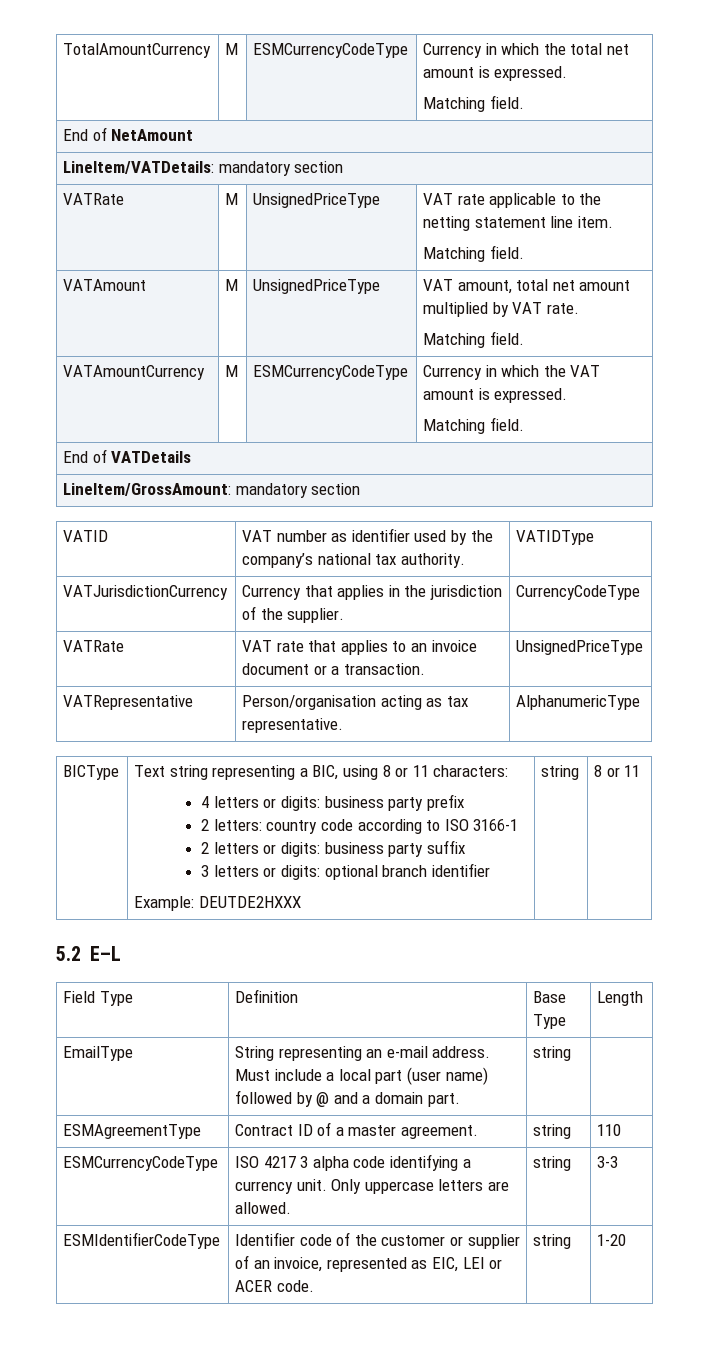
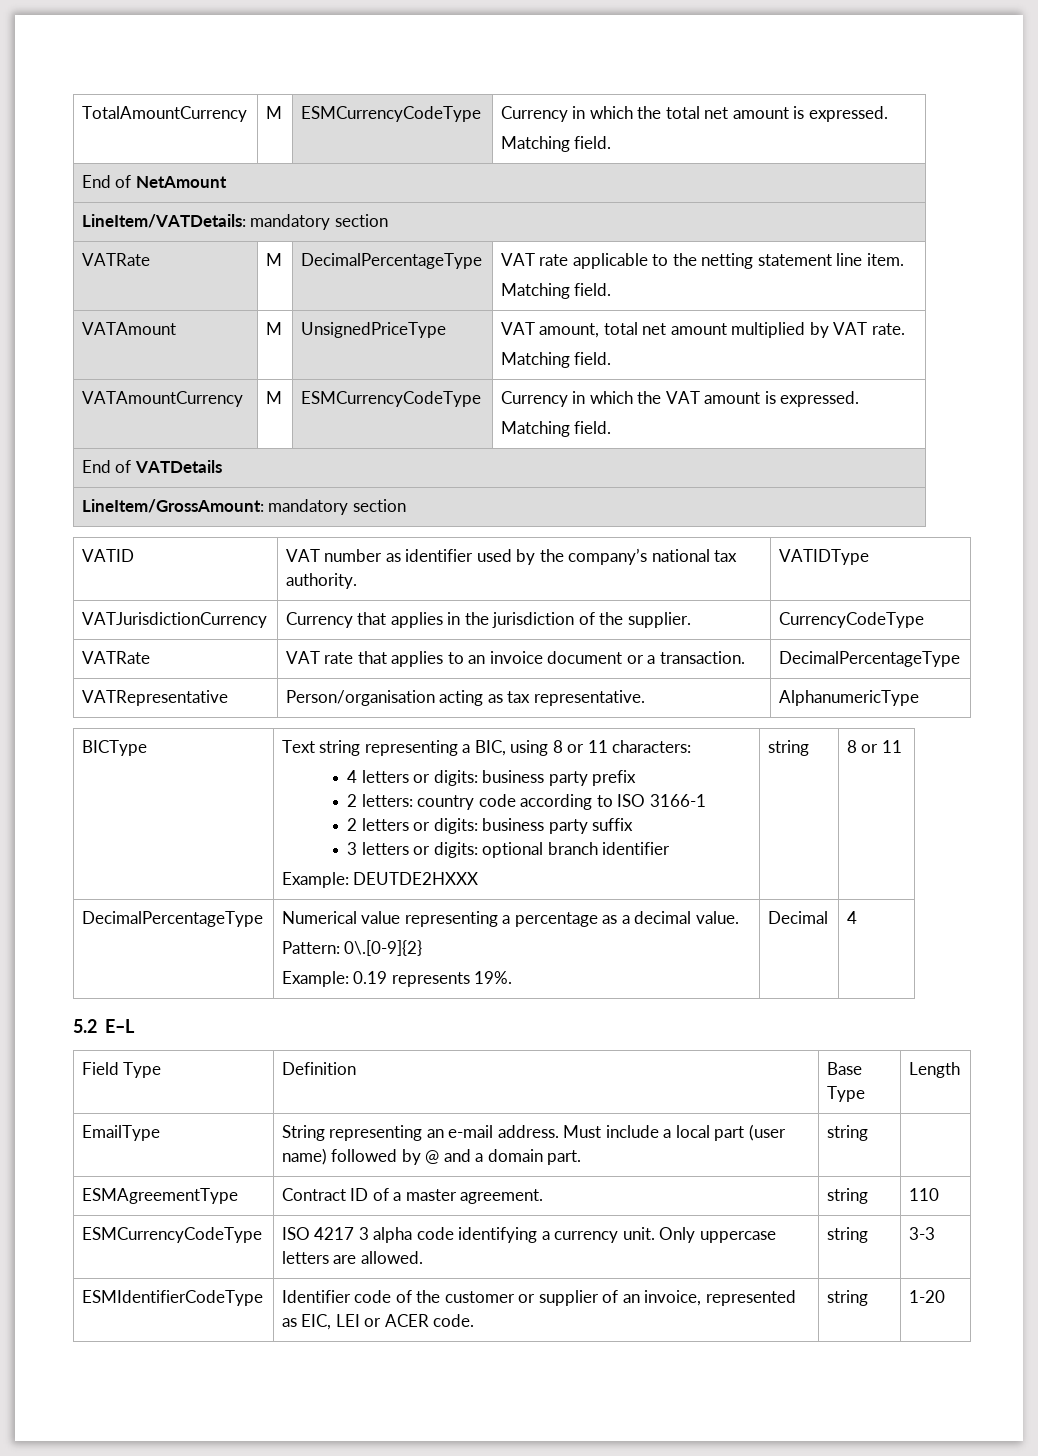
- VATRate | M | UnsignedPriceType | VAT rate applicable to the netting statement line item.
+ VATRate | M | DecimalPercentageType | VAT rate applicable to the netting statement line item.
- VATRate | VAT rate that applies to an invoice document or a transaction. | UnsignedPriceType
+ VATRate | VAT rate that applies to an invoice document or a transaction. | DecimalPercentageType
+ DecimalPercentageType | Numerical value representing a percentage as a decimal value.
+ Pattern: 0\.[0-9]{2}
+ Example: 0.19 represents 19%. | Decimal | 4

